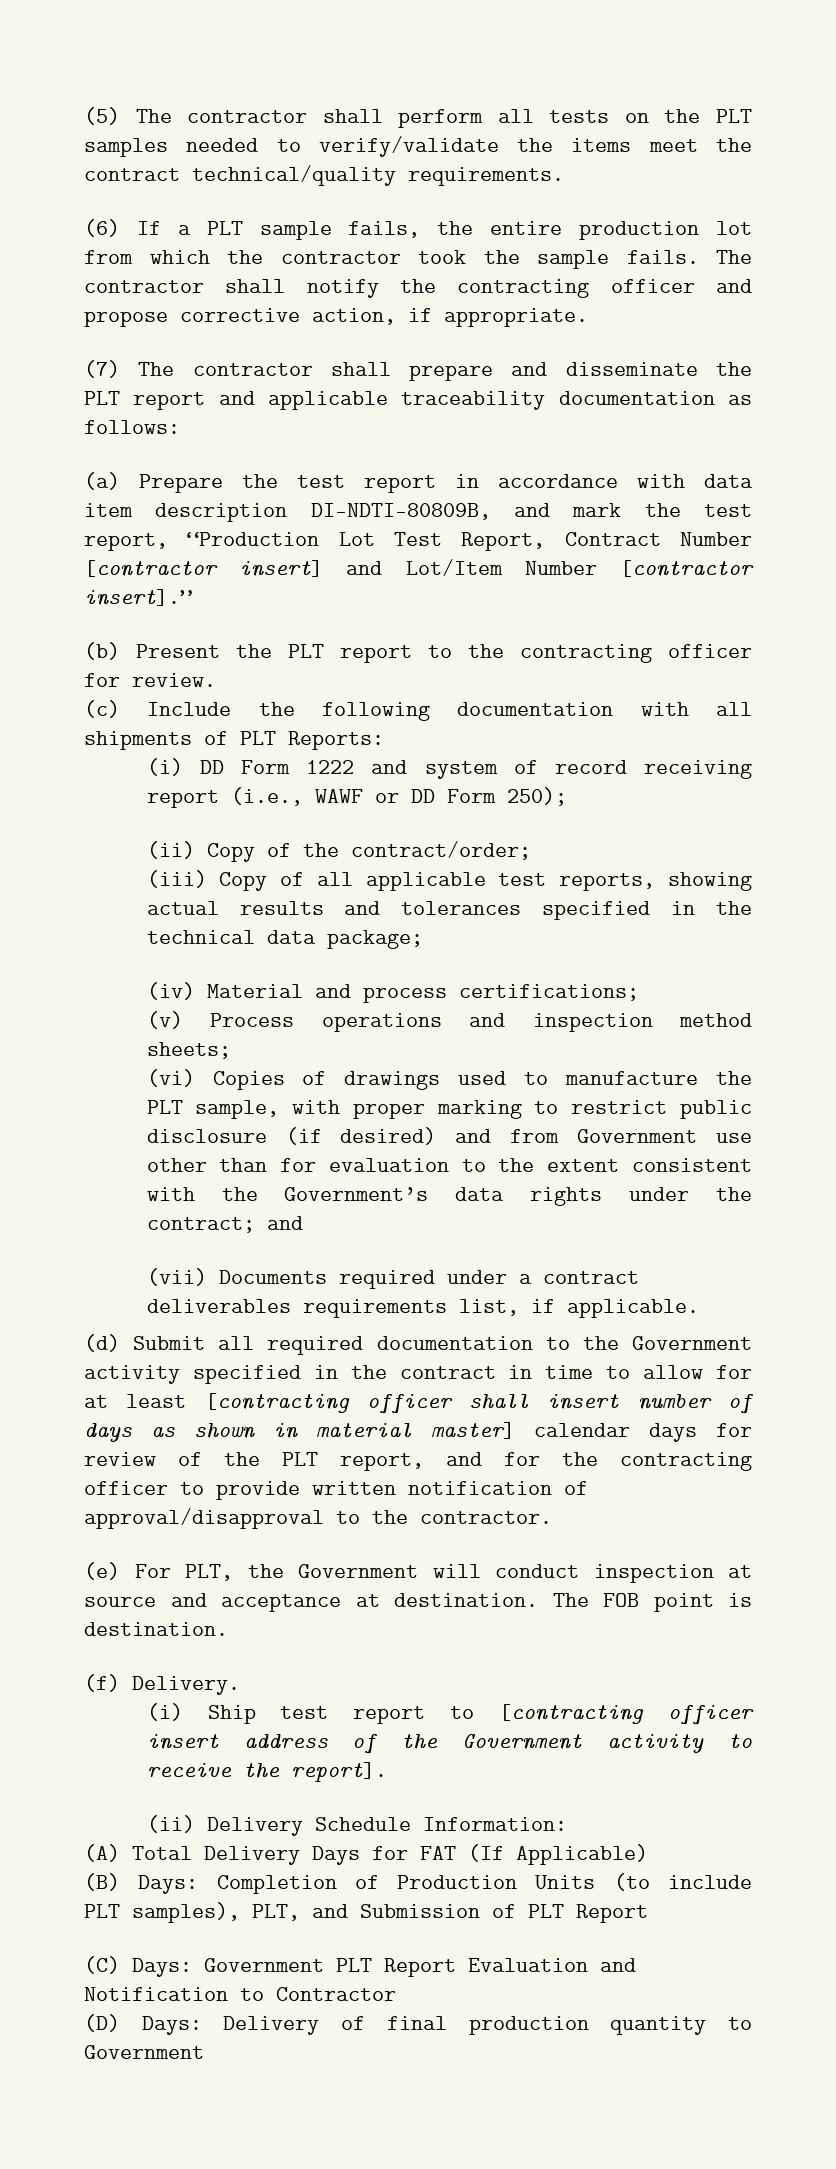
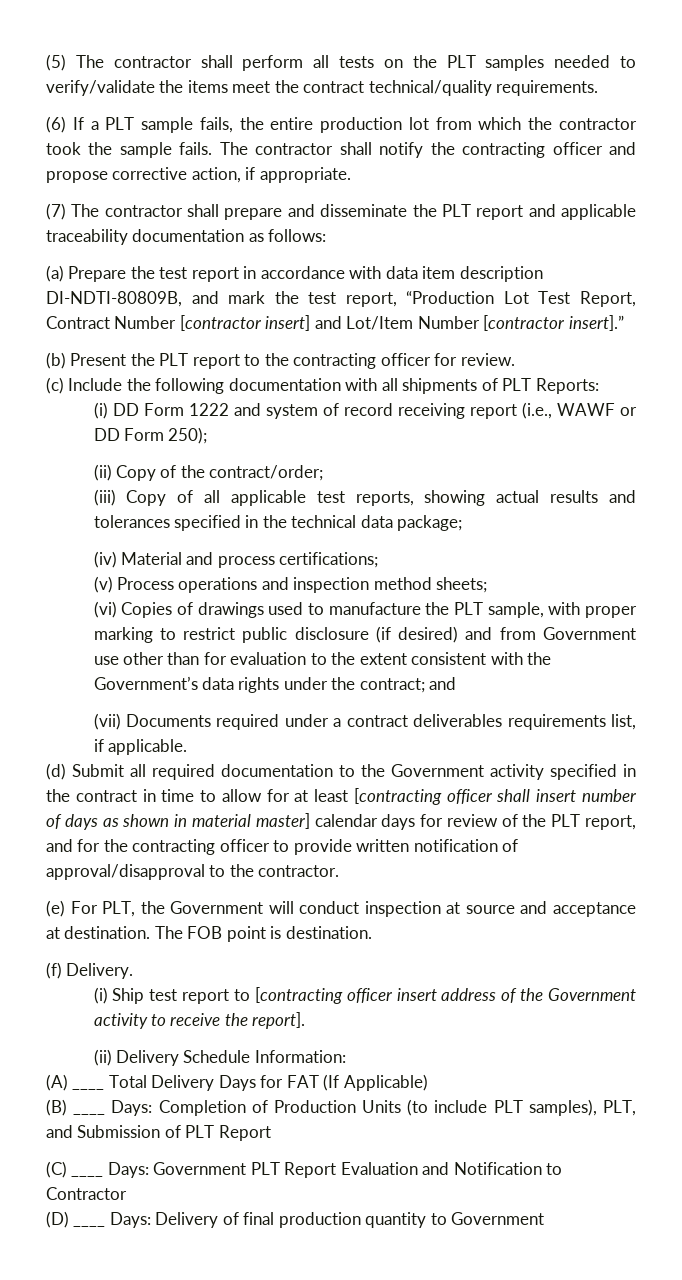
- (A) Total Delivery Days for FAT (If Applicable)
+ (A) ____ Total Delivery Days for FAT (If Applicable)
- (B) Days: Completion of Production Units (to include PLT samples), PLT, and Submission of PLT Report
+ (B) ____ Days: Completion of Production Units (to include PLT samples), PLT, and Submission of PLT Report
- (C) Days: Government PLT Report Evaluation and Notification to Contractor
+ (C) ____ Days: Government PLT Report Evaluation and Notification to Contractor
- (D) Days: Delivery of final production quantity to Government
+ (D) ____ Days: Delivery of final production quantity to Government

